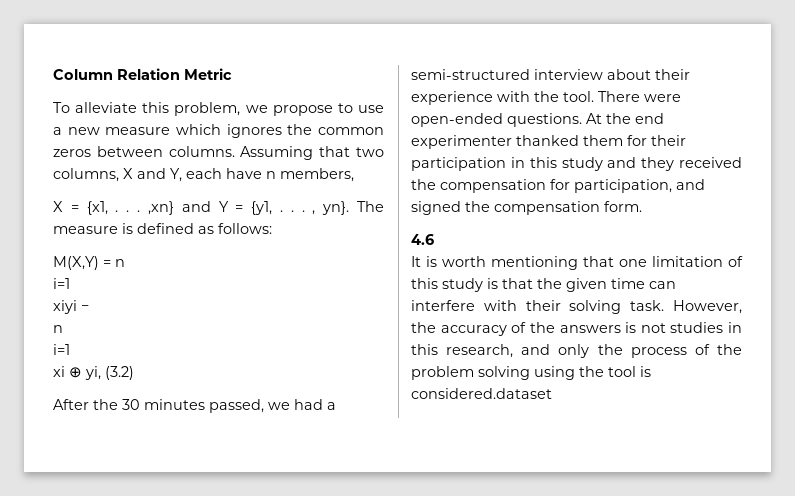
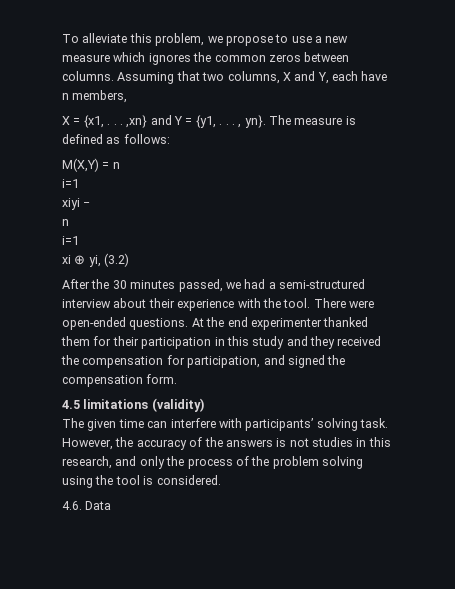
- Column Relation Metric
- 4.6
- It is worth mentioning that one limitation of this study is that the given time can interfere with their solving task.
+ 4.5 limitations (validity)
+ The given time can interfere with participants’ solving task.
- However, the accuracy of the answers is not studies in this research, and only the process of the problem solving using the tool is considered.dataset
+ However, the accuracy of the answers is not studies in this research, and only the process of the problem solving using the tool is considered.
+ 4.6. Data

